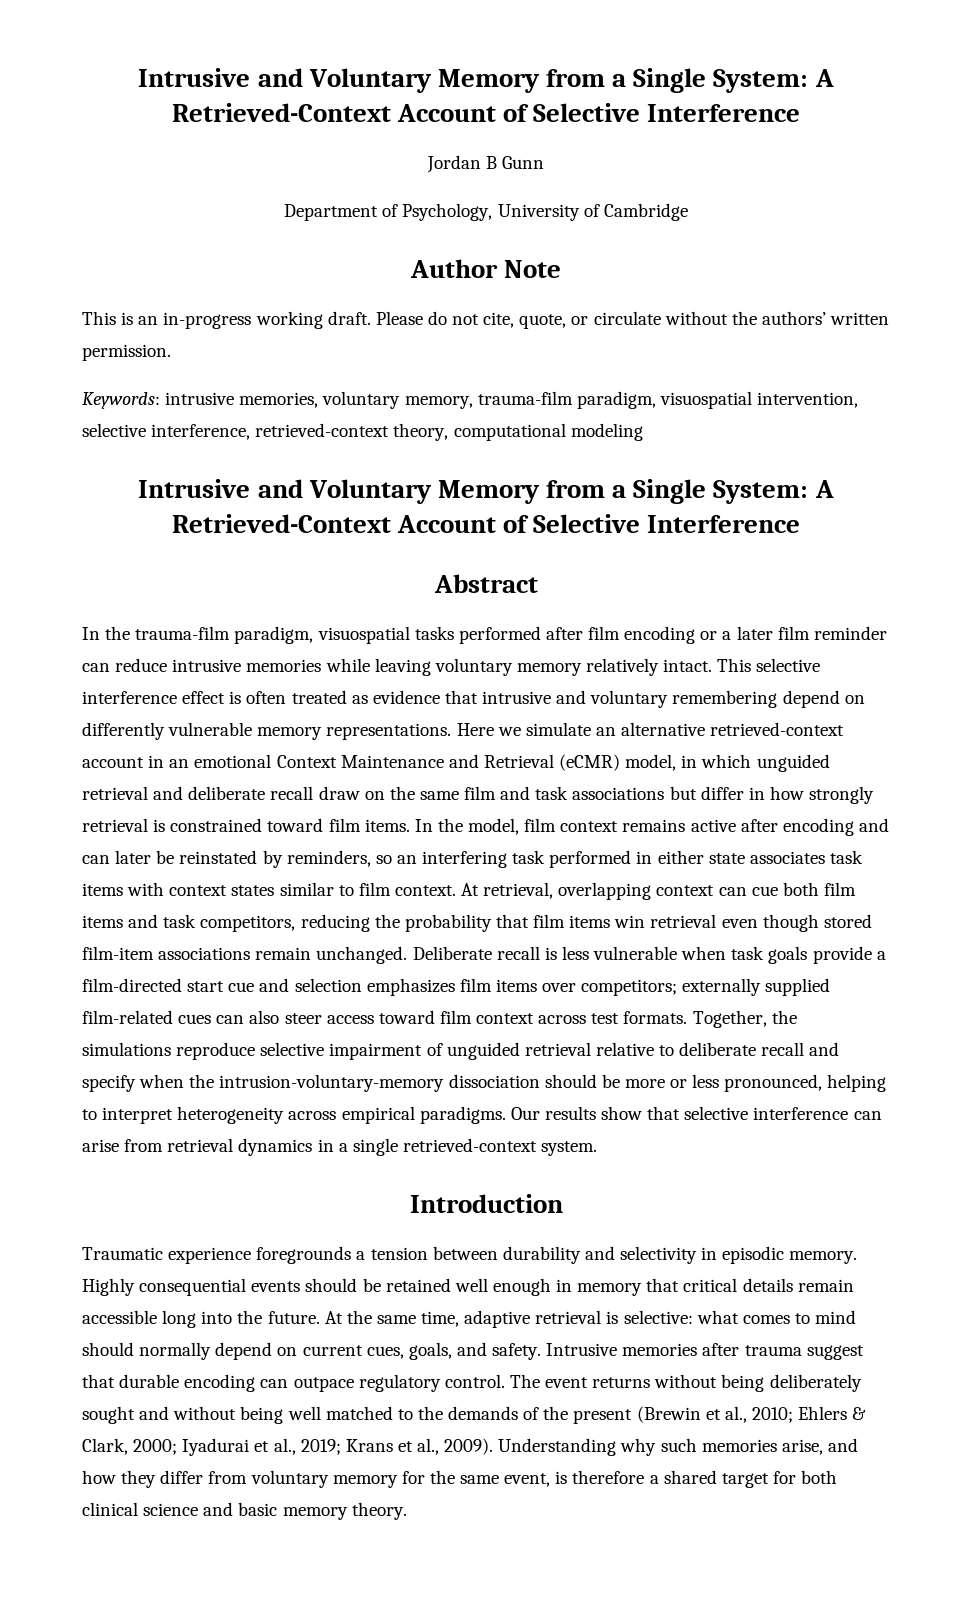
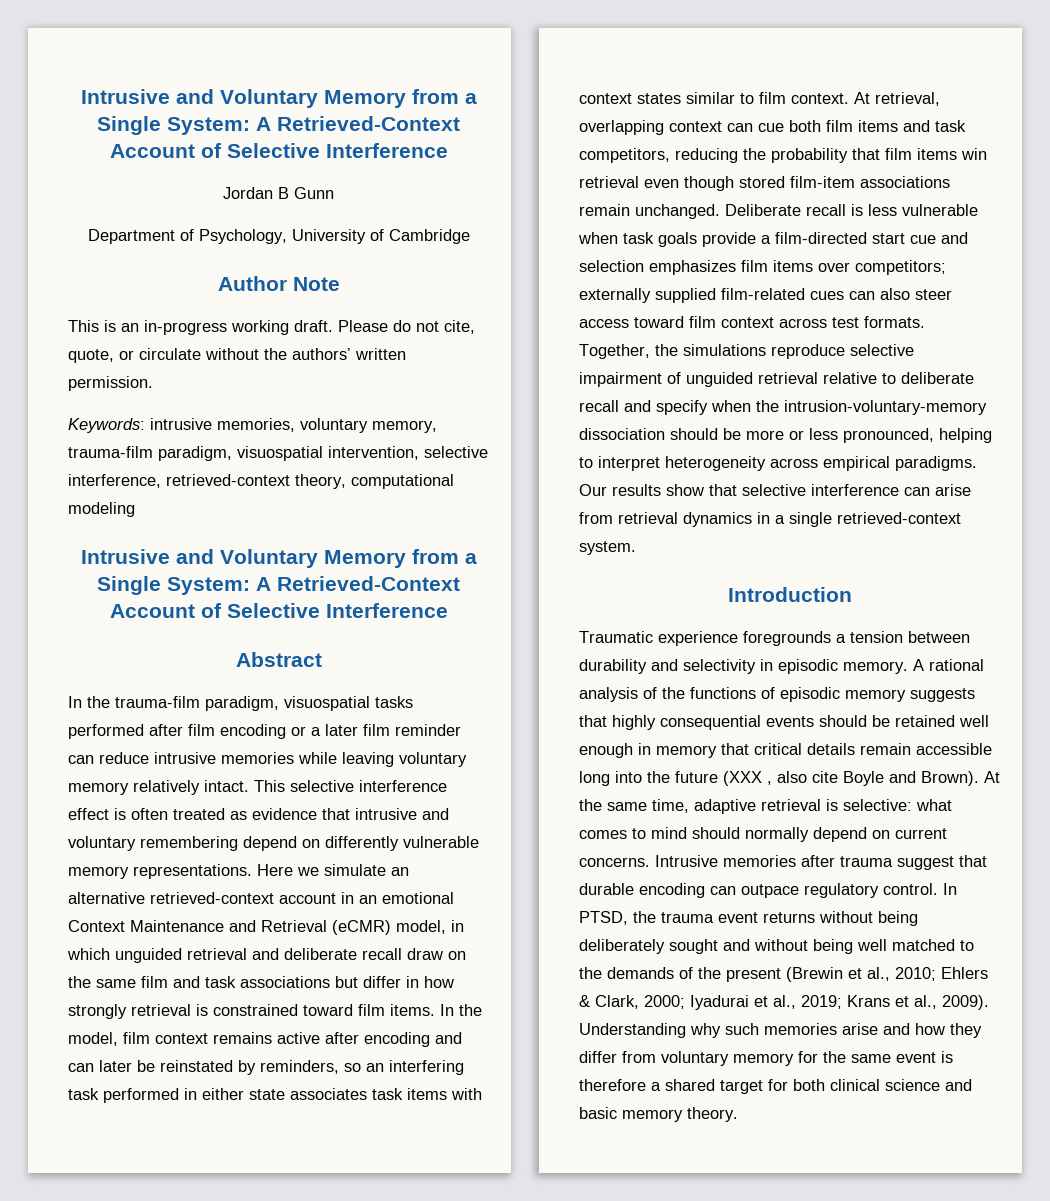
- Highly consequential events should be retained well enough in memory that critical details remain accessible long into the future.
+ A rational analysis of the functions of episodic memory suggests that highly consequential events should be retained well enough in memory that critical details remain accessible long into the future (XXX , also cite Boyle and Brown).
- At the same time, adaptive retrieval is selective: what comes to mind should normally depend on current cues, goals, and safety.
+ At the same time, adaptive retrieval is selective: what comes to mind should normally depend on current concerns.
- The event returns without being deliberately sought and without being well matched to the demands of the present (Brewin et al., 2010; Ehlers & Clark, 2000; Iyadurai et al., 2019; Krans et al., 2009).
+ In PTSD, the trauma event returns without being deliberately sought and without being well matched to the demands of the present (Brewin et al., 2010; Ehlers & Clark, 2000; Iyadurai et al., 2019; Krans et al., 2009).
- Understanding why such memories arise, and how they differ from voluntary memory for the same event, is therefore a shared target for both clinical science and basic memory theory.
+ Understanding why such memories arise and how they differ from voluntary memory for the same event is therefore a shared target for both clinical science and basic memory theory.

